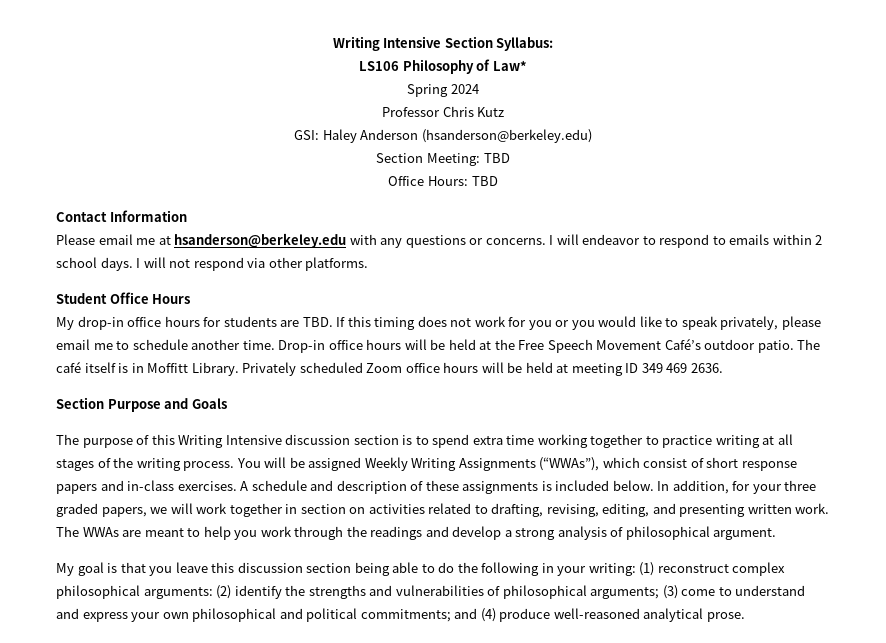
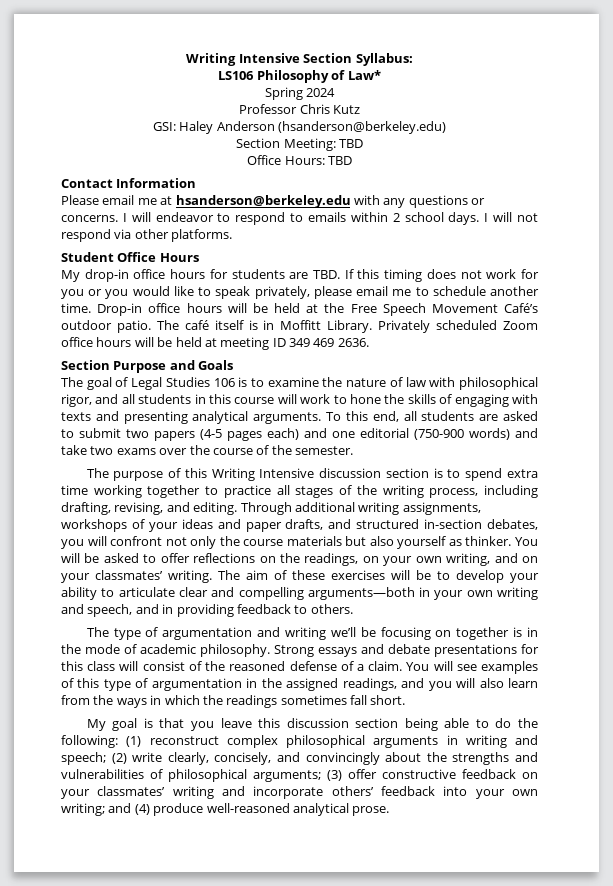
+ The goal of Legal Studies 106 is to examine the nature of law with philosophical rigor, and all students in this course will work to hone the skills of engaging with texts and presenting analytical arguments. To this end, all students are asked to submit two papers (4-5 pages each) and one editorial (750-900 words) and take two exams over the course of the semester.
- The purpose of this Writing Intensive discussion section is to spend extra time working together to practice writing at all stages of the writing process. You will be assigned Weekly Writing Assignments (“WWAs”), which consist of short response papers and in-class exercises. A schedule and description of these assignments is included below. In addition, for your three graded papers, we will work together in section on activities related to drafting, revising, editing, and presenting written work. The WWAs are meant to help you work through the readings and develop a strong analysis of philosophical argument.
+ The purpose of this Writing Intensive discussion section is to spend extra time working together to practice all stages of the writing process, including drafting, revising, and editing. Through additional writing assignments, workshops of your ideas and paper drafts, and structured in-section debates, you will confront not only the course materials but also yourself as thinker. You will be asked to offer reflections on the readings, on your own writing, and on your classmates’ writing. The aim of these exercises will be to develop your ability to articulate clear and compelling arguments—both in your own writing and speech, and in providing feedback to others.
+ The type of argumentation and writing we’ll be focusing on together is in the mode of academic philosophy. Strong essays and debate presentations for this class will consist of the reasoned defense of a claim. You will see examples of this type of argumentation in the assigned readings, and you will also learn from the ways in which the readings sometimes fall short.
- My goal is that you leave this discussion section being able to do the following in your writing: (1) reconstruct complex philosophical arguments: (2) identify the strengths and vulnerabilities of philosophical arguments; (3) come to understand and express your own philosophical and political commitments; and (4) produce well-reasoned analytical prose.
+ My goal is that you leave this discussion section being able to do the following: (1) reconstruct complex philosophical arguments in writing and speech; (2) write clearly, concisely, and convincingly about the strengths and vulnerabilities of philosophical arguments; (3) offer constructive feedback on your classmates’ writing and incorporate others’ feedback into your own writing; and (4) produce well-reasoned analytical prose.

